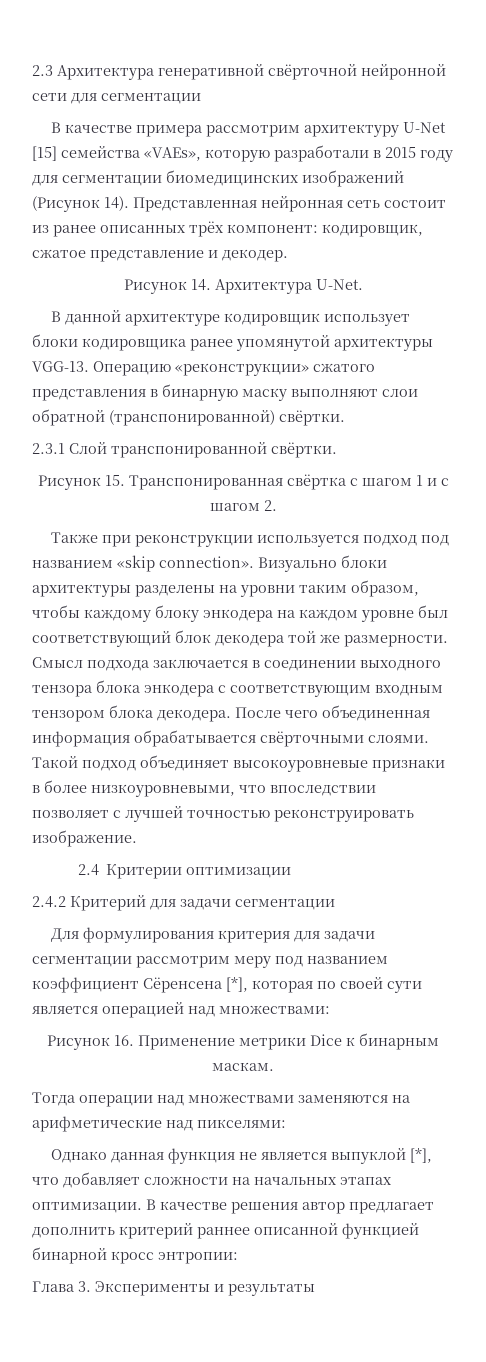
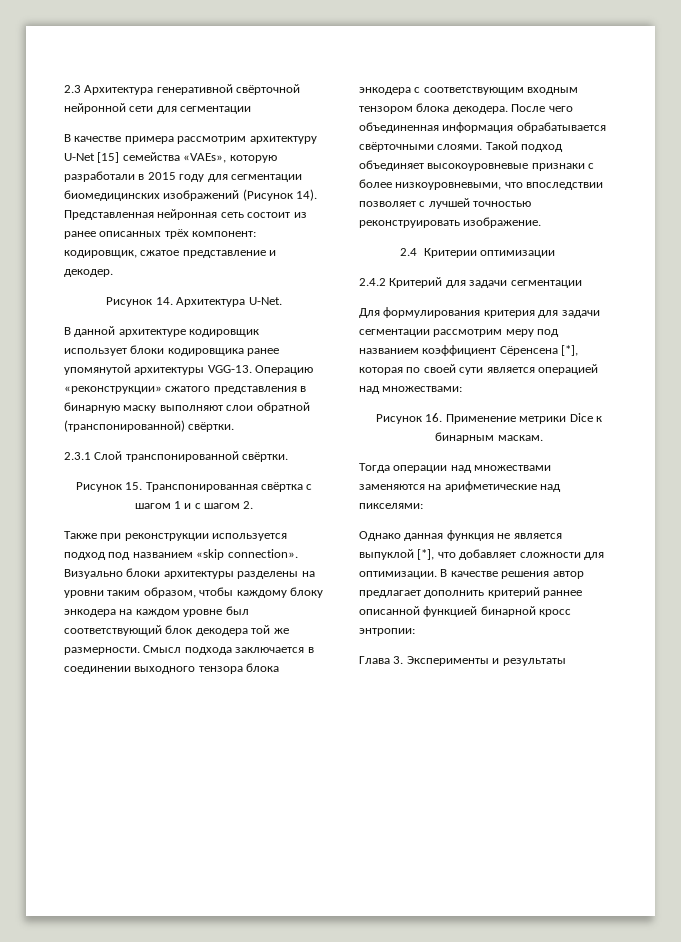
- Такой подход объединяет высокоуровневые признаки в более низкоуровневыми, что впоследствии позволяет с лучшей точностью реконструировать изображение.
+ Такой подход объединяет высокоуровневые признаки с более низкоуровневыми, что впоследствии позволяет с лучшей точностью реконструировать изображение.
- Однако данная функция не является выпуклой [*], что добавляет сложности на начальных этапах оптимизации.
+ Однако данная функция не является выпуклой [*], что добавляет сложности для оптимизации.

